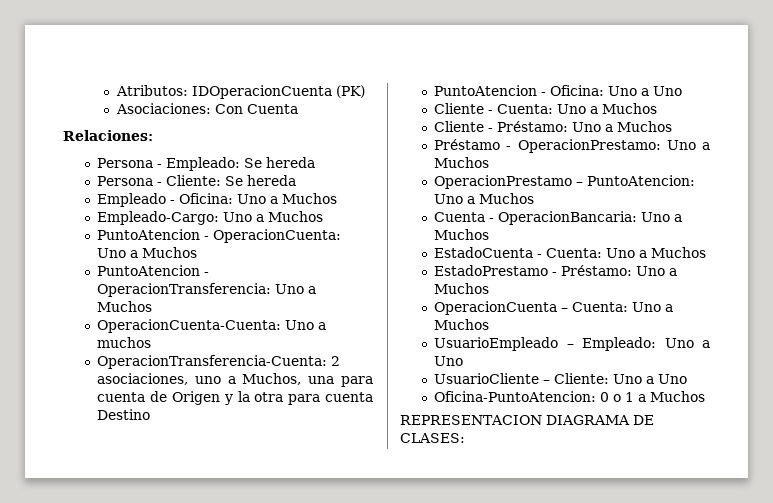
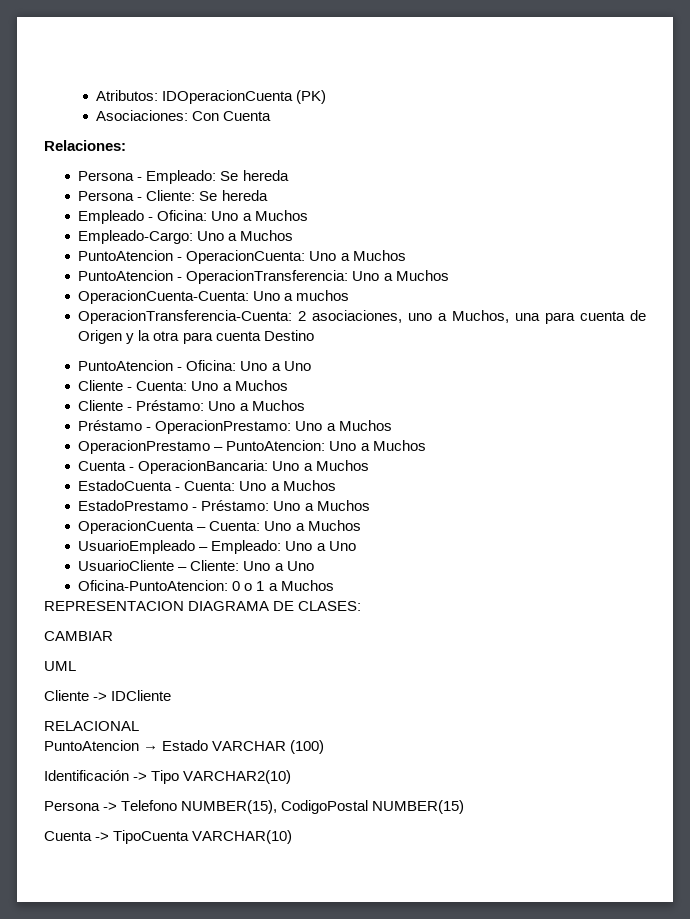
+ CAMBIAR
+ UML
+ Cliente -> IDCliente
+ RELACIONAL
+ PuntoAtencion → Estado VARCHAR (100)
+ Identificación -> Tipo VARCHAR2(10)
+ Persona -> Telefono NUMBER(15), CodigoPostal NUMBER(15)
+ Cuenta -> TipoCuenta VARCHAR(10)

